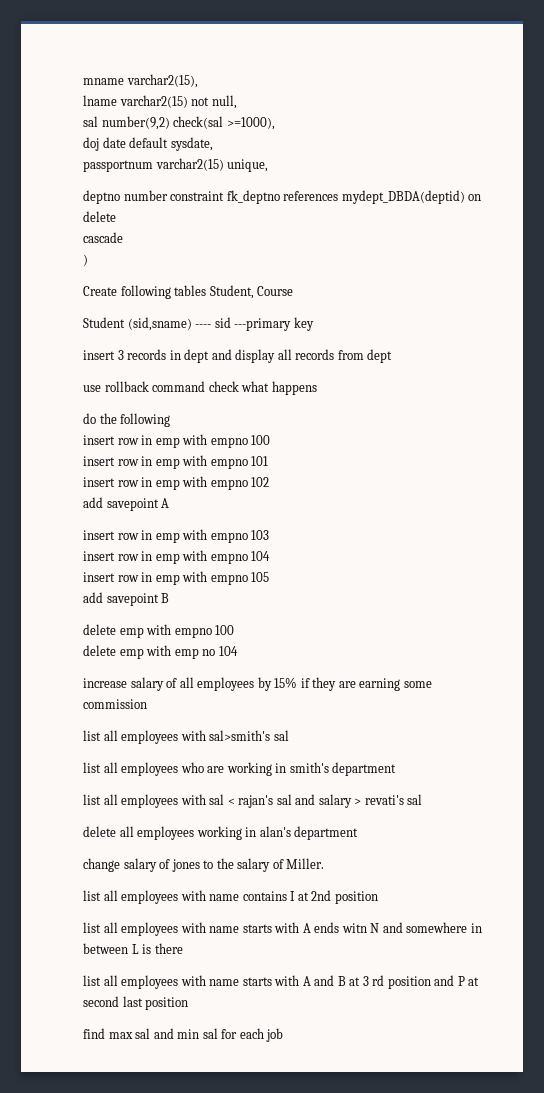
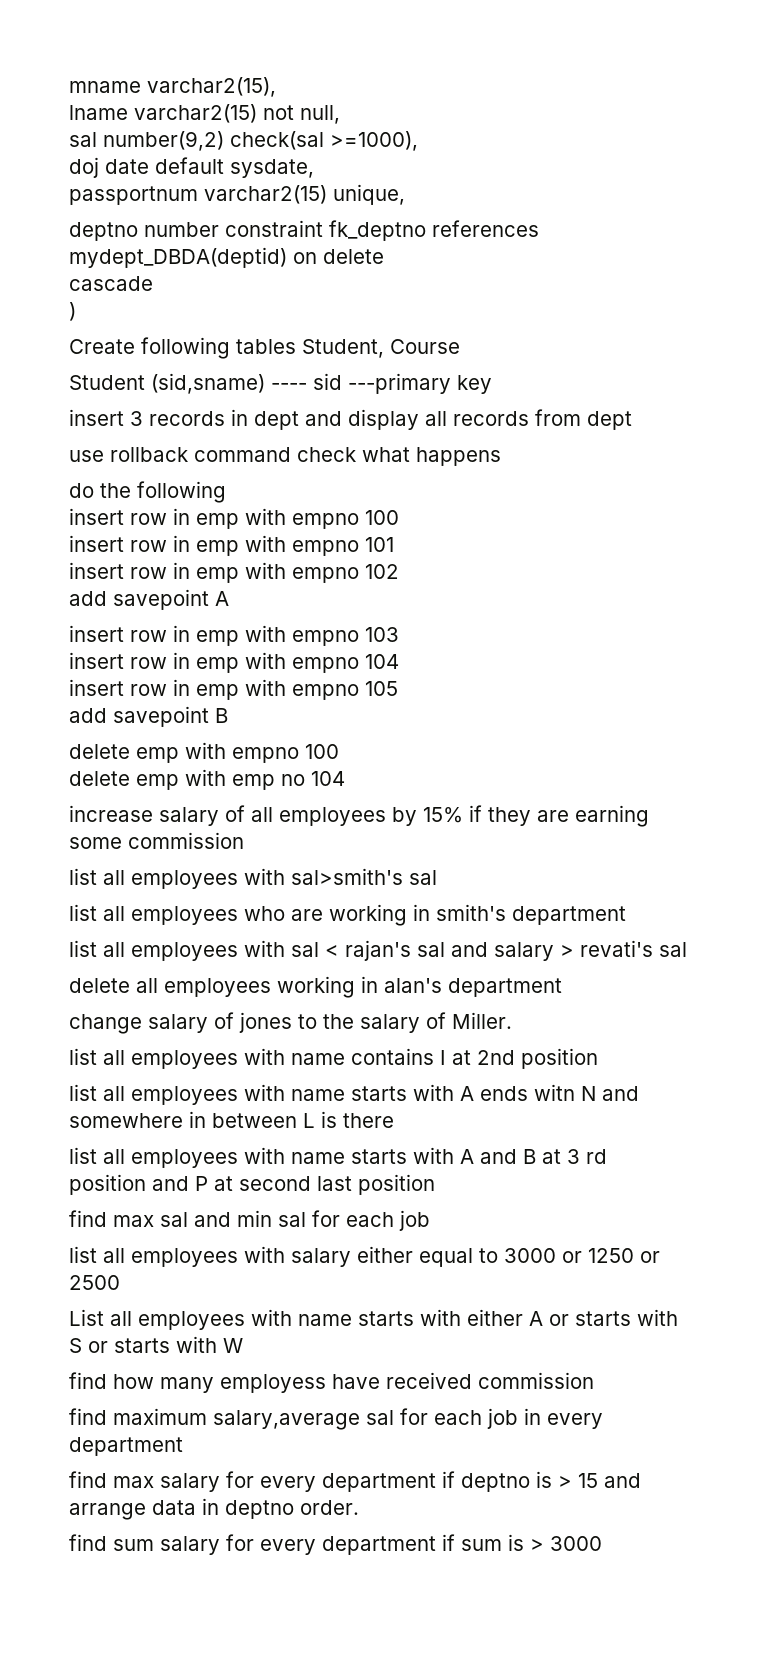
+ list all employees with salary either equal to 3000 or 1250 or 2500
+ List all employees with name starts with either A or starts with S or starts with W
+ find how many employess have received commission
+ find maximum salary,average sal for each job in every department
+ find max salary for every department if deptno is > 15 and arrange data in deptno order.
+ find sum salary for every department if sum is > 3000

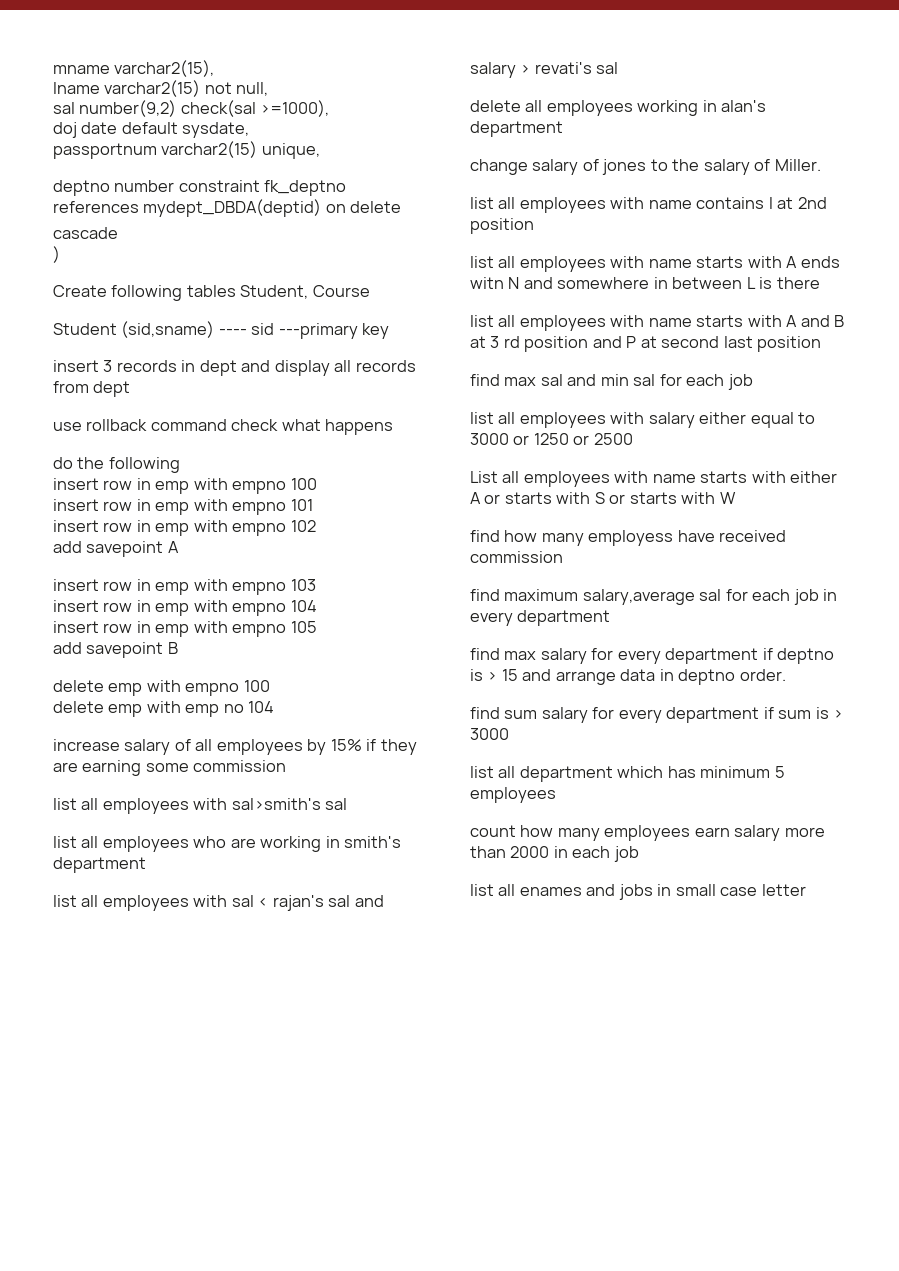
+ list all department which has minimum 5 employees
+ count how many employees earn salary more than 2000 in each job
+ list all enames and jobs in small case letter

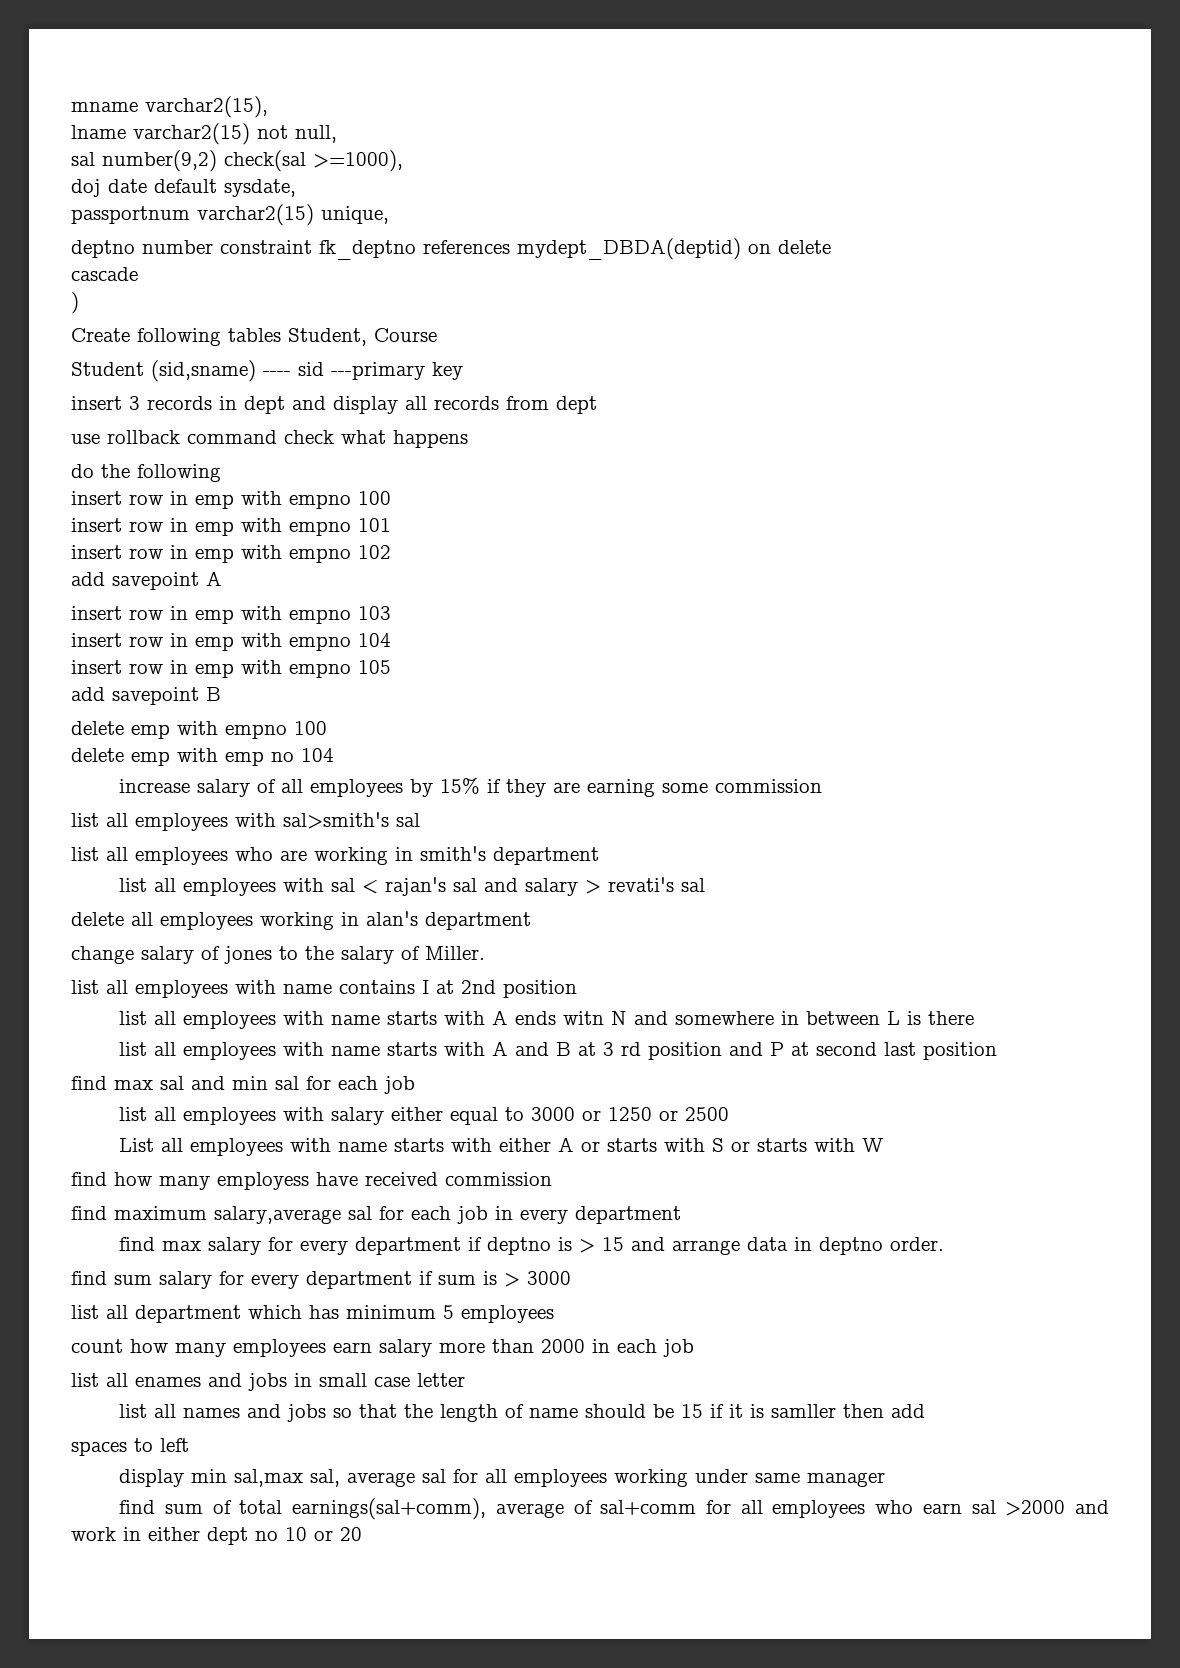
+ list all names and jobs so that the length of name should be 15 if it is samller then add
+ spaces to left
+ display min sal,max sal, average sal for all employees working under same manager
+ find sum of total earnings(sal+comm), average of sal+comm for all employees who earn sal >2000 and work in either dept no 10 or 20

